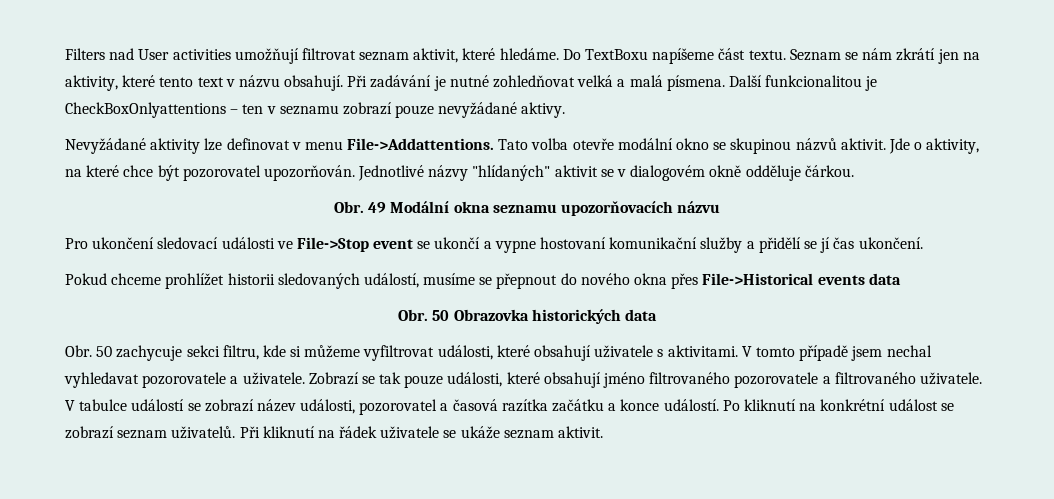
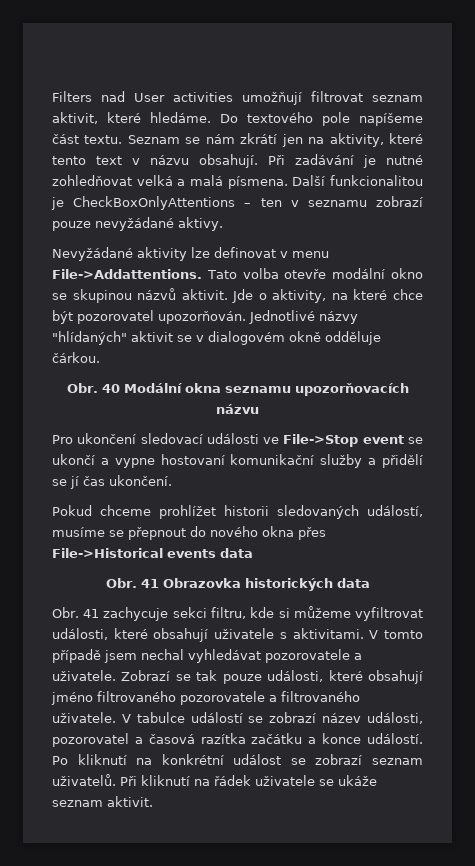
- Do TextBoxu napíšeme část textu.
+ Do textového pole napíšeme část textu.
- Další funkcionalitou je CheckBoxOnlyattentions – ten v seznamu zobrazí pouze nevyžádané aktivy.
+ Další funkcionalitou je CheckBoxOnlyAttentions – ten v seznamu zobrazí pouze nevyžádané aktivy.
- Obr. 49 Modální okna seznamu upozorňovacích názvu
+ Obr. 40 Modální okna seznamu upozorňovacích názvu
- Obr. 50 Obrazovka historických data
+ Obr. 41 Obrazovka historických data
- Obr. 50 zachycuje sekci filtru, kde si můžeme vyfiltrovat události, které obsahují uživatele s aktivitami.
+ Obr. 41 zachycuje sekci filtru, kde si můžeme vyfiltrovat události, které obsahují uživatele s aktivitami.
- V tomto případě jsem nechal vyhledavat pozorovatele a uživatele.
+ V tomto případě jsem nechal vyhledávat pozorovatele a uživatele.

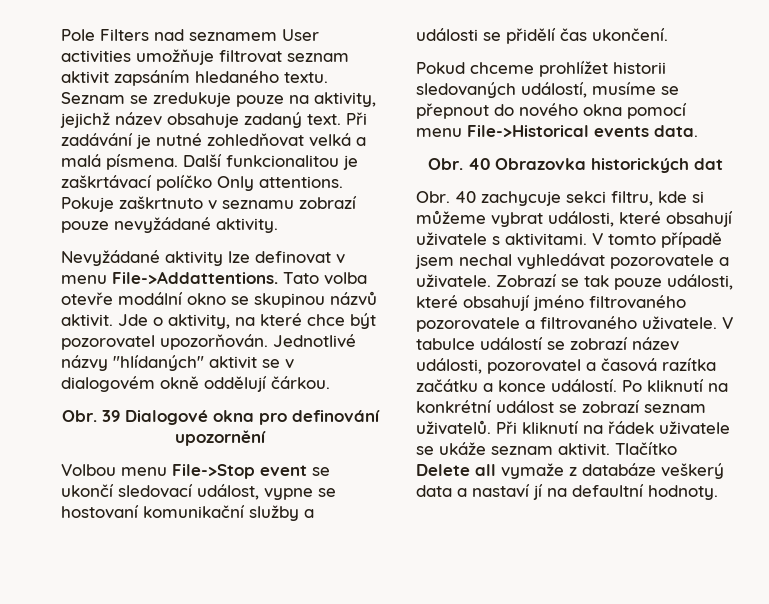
- Filters nad User activities umožňují filtrovat seznam aktivit, které hledáme. Do textového pole napíšeme část textu. Seznam se nám zkrátí jen na aktivity, které tento text v názvu obsahují.
+ Pole Filters nad seznamem User activities umožňuje filtrovat seznam aktivit zapsáním hledaného textu. Seznam se zredukuje pouze na aktivity, jejichž název obsahuje zadaný text.
- Další funkcionalitou je CheckBoxOnlyAttentions – ten v seznamu zobrazí pouze nevyžádané aktivy.
+ Další funkcionalitou je zaškrtávací políčko Only attentions. Pokuje zaškrtnuto v seznamu zobrazí pouze nevyžádané aktivity.
- Jednotlivé názvy "hlídaných" aktivit se v dialogovém okně odděluje čárkou.
+ Jednotlivé názvy "hlídaných" aktivit se v dialogovém okně oddělují čárkou.
- Obr. 40 Modální okna seznamu upozorňovacích názvu
- Pro ukončení sledovací události ve File->Stop event se ukončí a vypne hostovaní komunikační služby a přidělí se jí čas ukončení.
+ Obr. 39 Dialogové okna pro definování upozornění
+ Volbou menu File->Stop event se ukončí sledovací událost, vypne se hostovaní komunikační služby a události se přidělí čas ukončení.
- Pokud chceme prohlížet historii sledovaných událostí, musíme se přepnout do nového okna přes File->Historical events data
- Obr. 41 Obrazovka historických data
- Obr. 41 zachycuje sekci filtru, kde si můžeme vyfiltrovat události, které obsahují uživatele s aktivitami.
+ Pokud chceme prohlížet historii sledovaných událostí, musíme se přepnout do nového okna pomocí menu File->Historical events data.
+ Obr. 40 Obrazovka historických dat
+ Obr. 40 zachycuje sekci filtru, kde si můžeme vybrat události, které obsahují uživatele s aktivitami.
+ Tlačítko Delete all vymaže z databáze veškerý data a nastaví jí na defaultní hodnoty.

